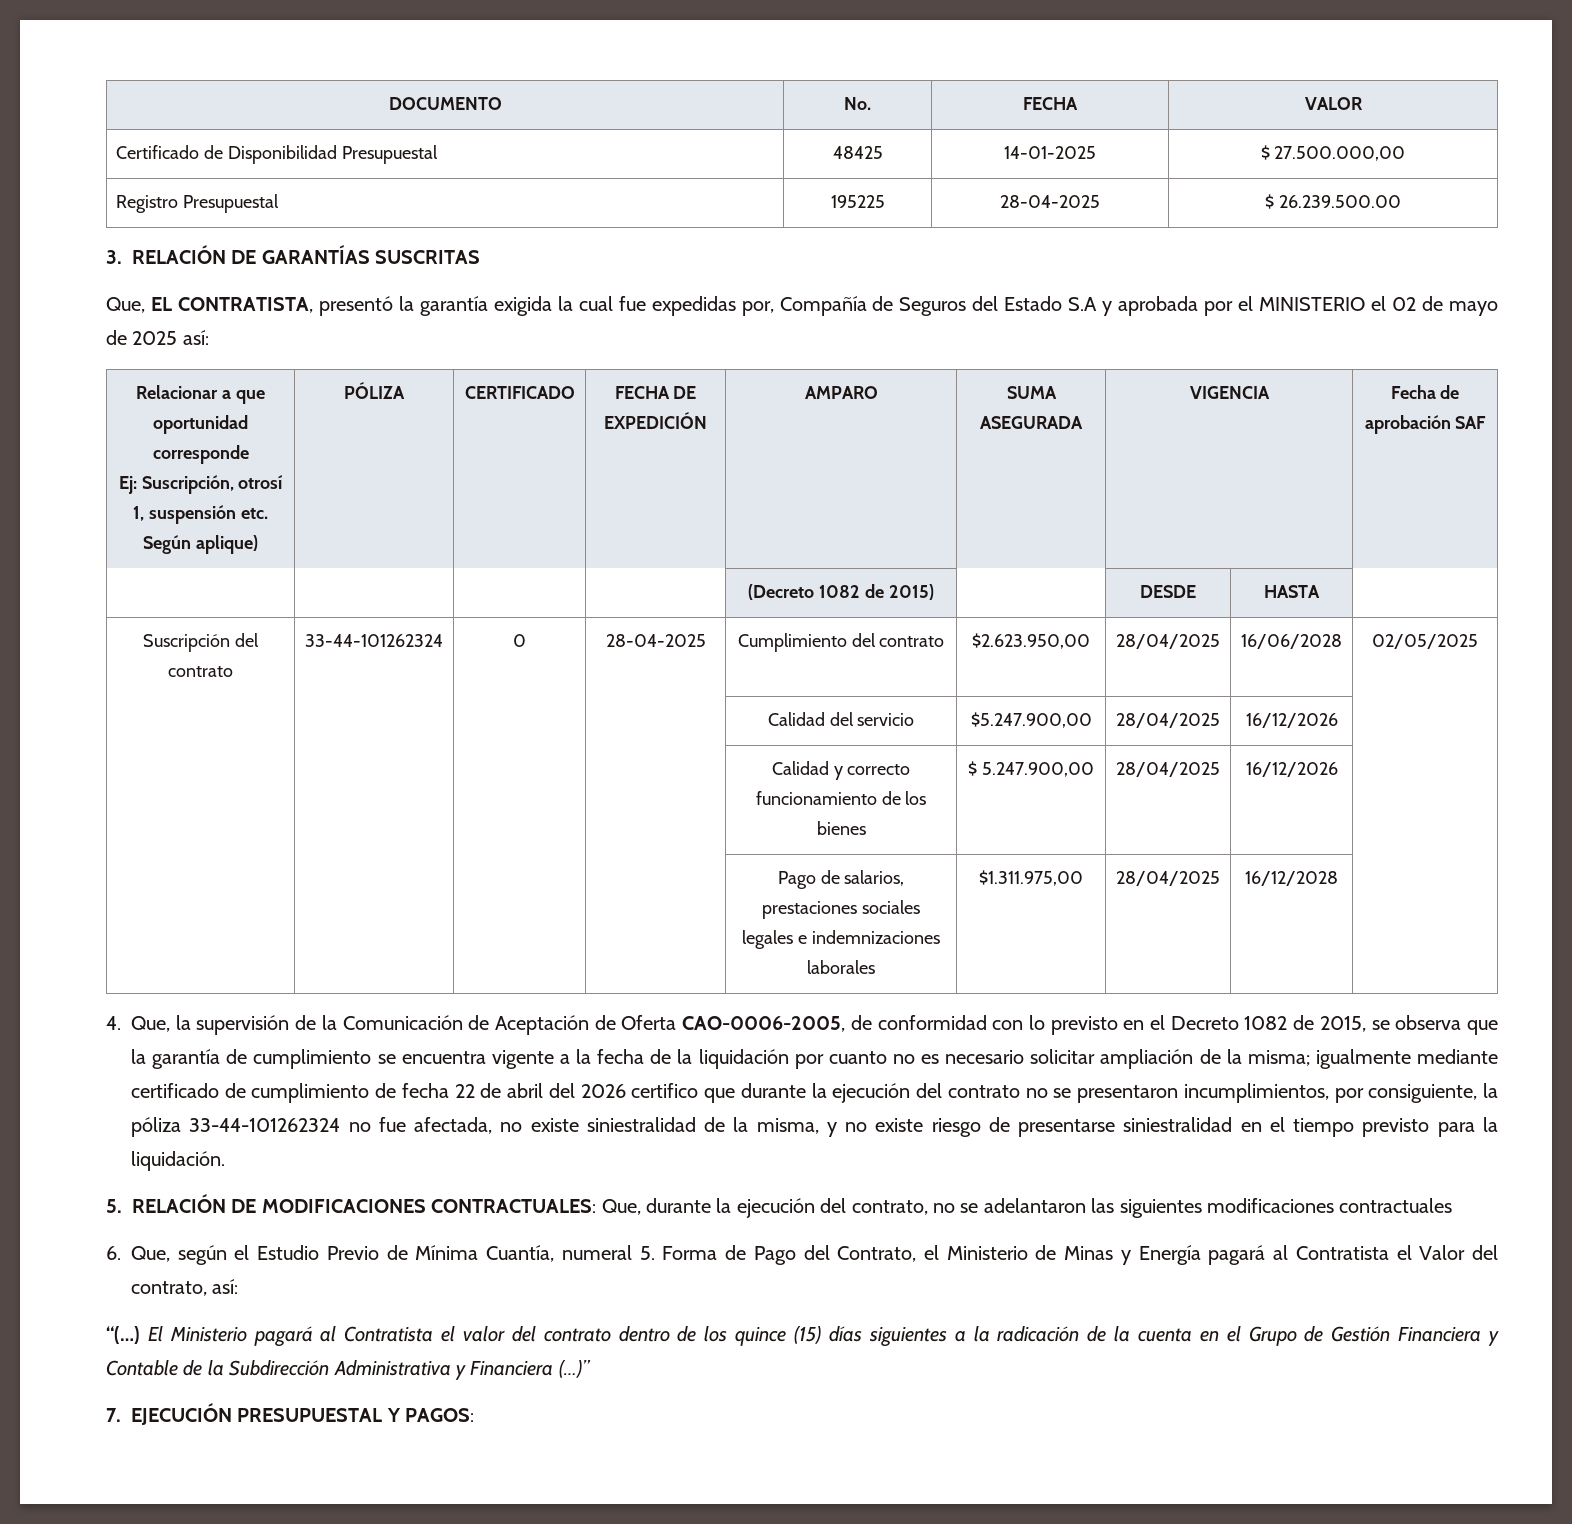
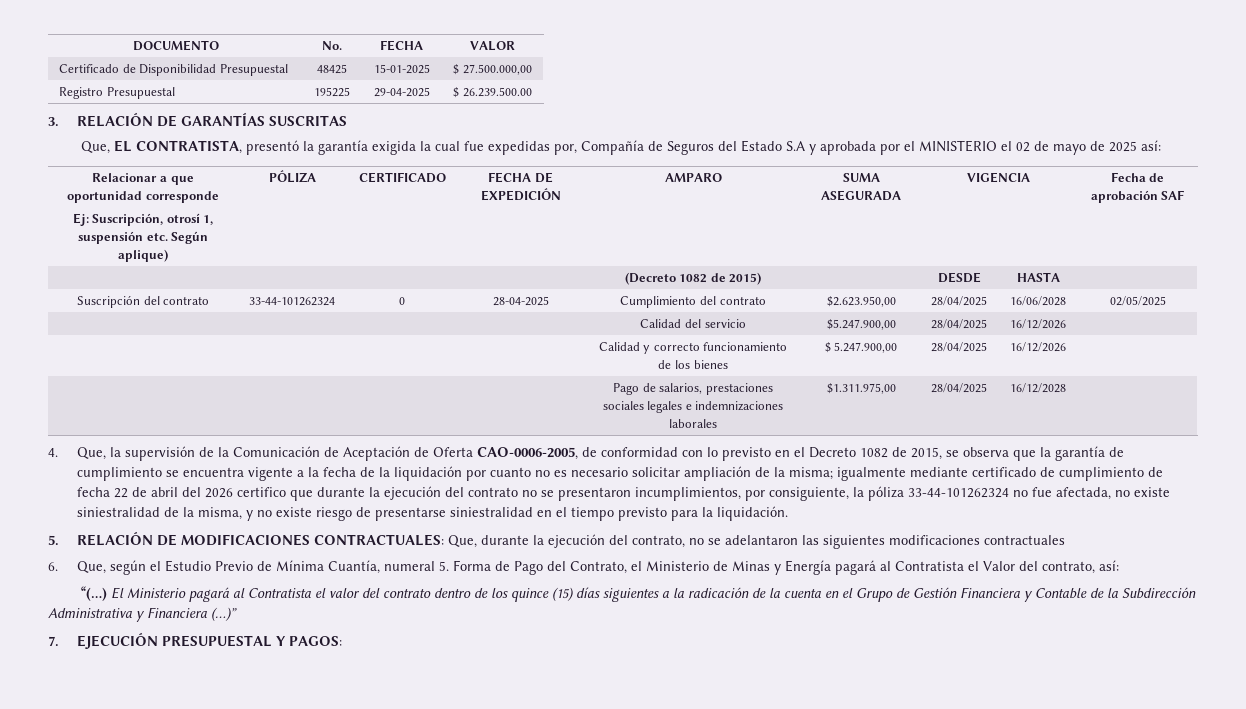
- Certificado de Disponibilidad Presupuestal | 48425 | 14-01-2025 | $ 27.500.000,00
+ Certificado de Disponibilidad Presupuestal | 48425 | 15-01-2025 | $ 27.500.000,00
- Registro Presupuestal | 195225 | 28-04-2025 | $ 26.239.500.00
+ Registro Presupuestal | 195225 | 29-04-2025 | $ 26.239.500.00

